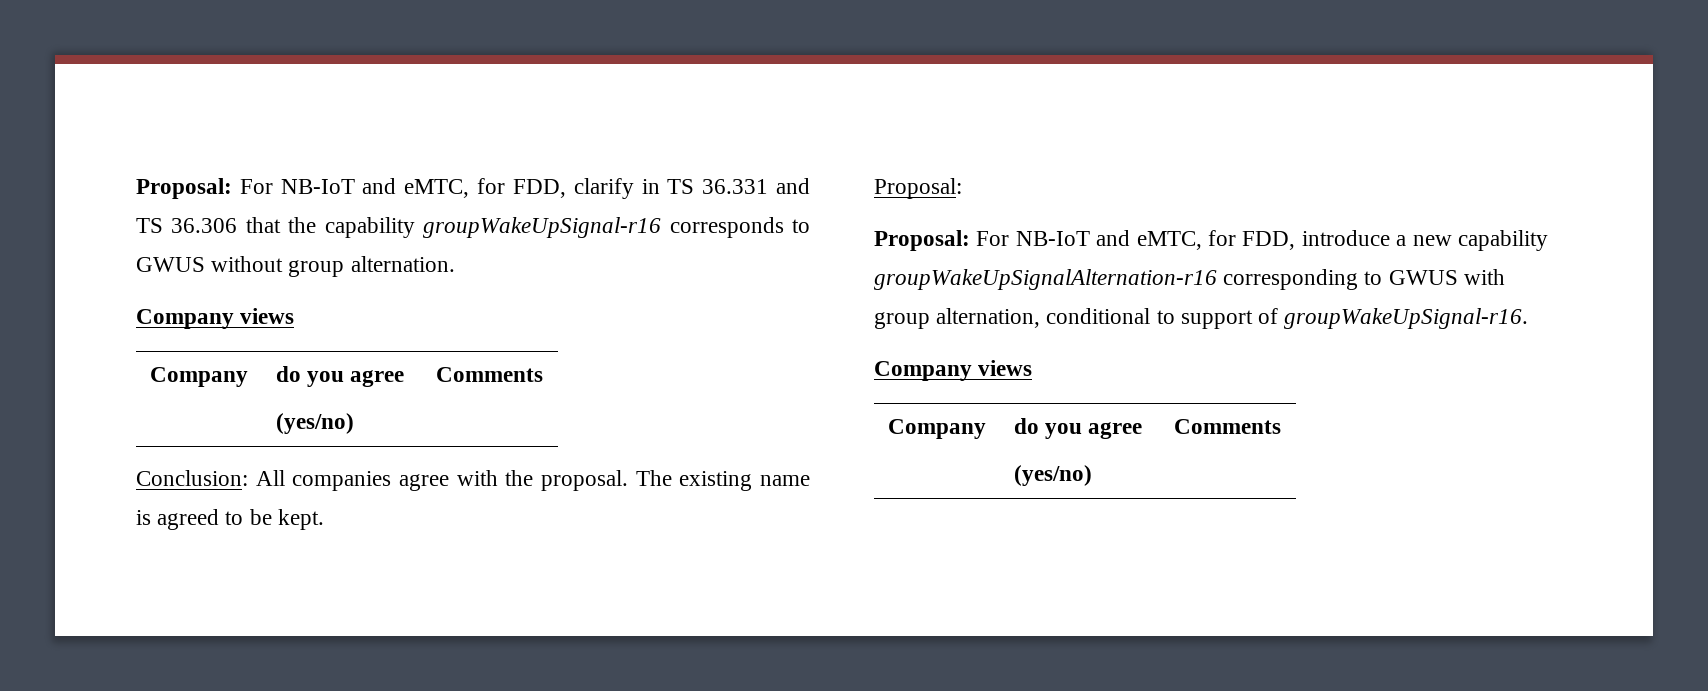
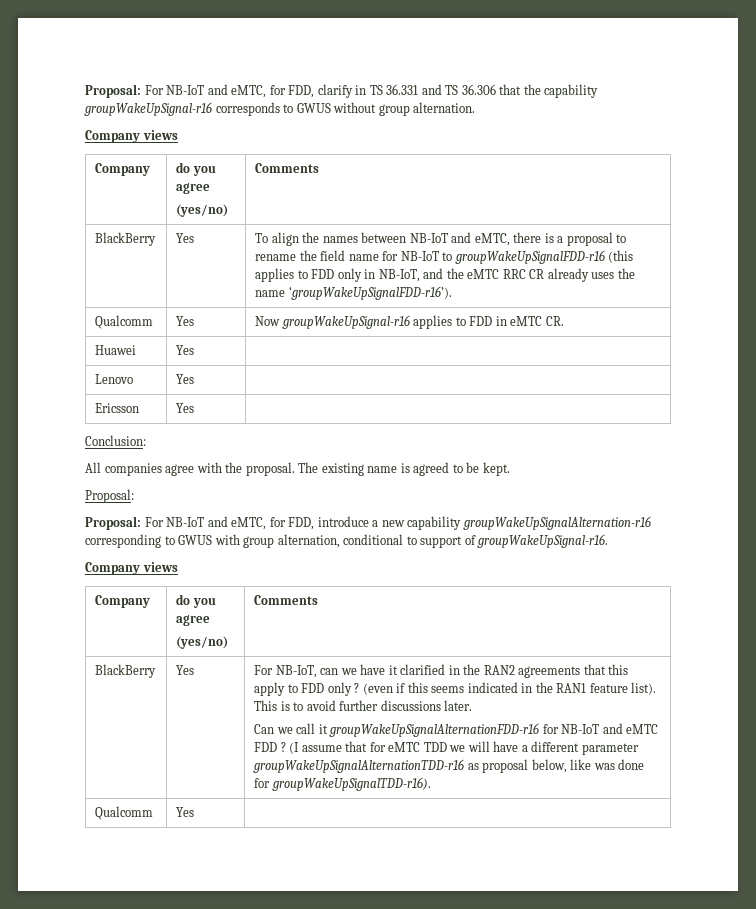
+ BlackBerry | Yes | To align the names between NB-IoT and eMTC, there is a proposal to rename the field name for NB-IoT to groupWakeUpSignalFDD-r16 (this applies to FDD only in NB-IoT, and the eMTC RRC CR already uses the name ‘groupWakeUpSignalFDD-r16’).
+ Qualcomm | Yes | Now groupWakeUpSignal-r16 applies to FDD in eMTC CR.
+ Huawei | Yes |
+ Lenovo | Yes |
+ Ericsson | Yes |
- Conclusion: All companies agree with the proposal.
+ Conclusion:
+ All companies agree with the proposal.
+ BlackBerry | Yes | For NB-IoT, can we have it clarified in the RAN2 agreements that this apply to FDD only ? (even if this seems indicated in the RAN1 feature list). This is to avoid further discussions later.
+ Can we call it groupWakeUpSignalAlternationFDD-r16 for NB-IoT and eMTC FDD ? (I assume that for eMTC TDD we will have a different parameter groupWakeUpSignalAlternationTDD-r16 as proposal below, like was done for groupWakeUpSignalTDD-r16).
+ Qualcomm | Yes |

